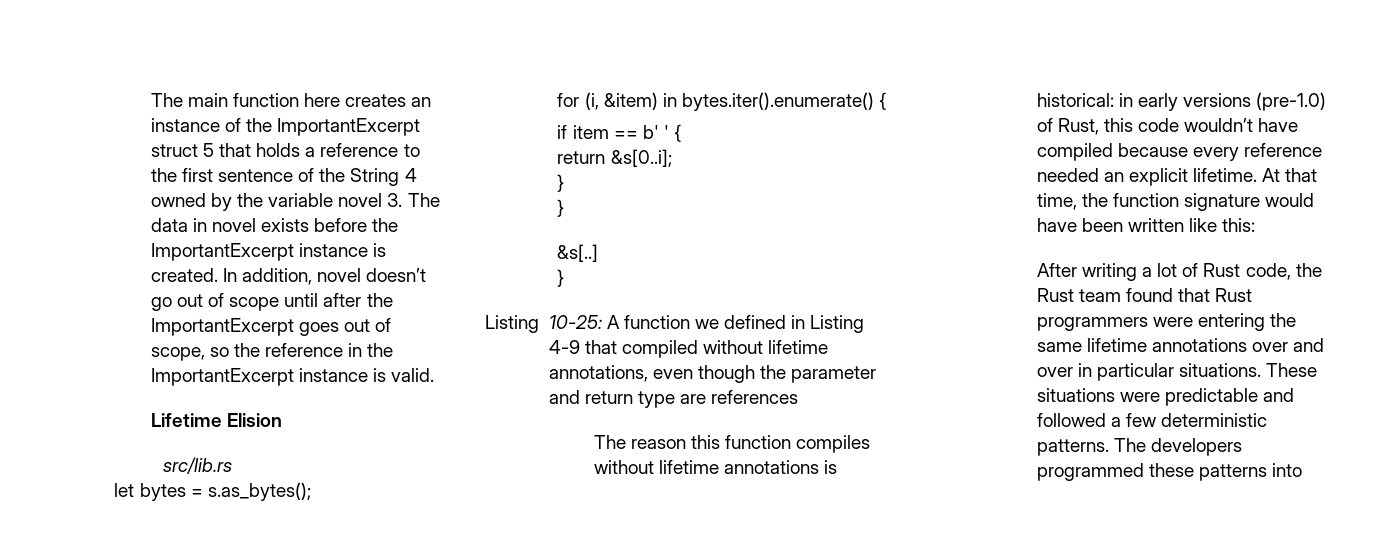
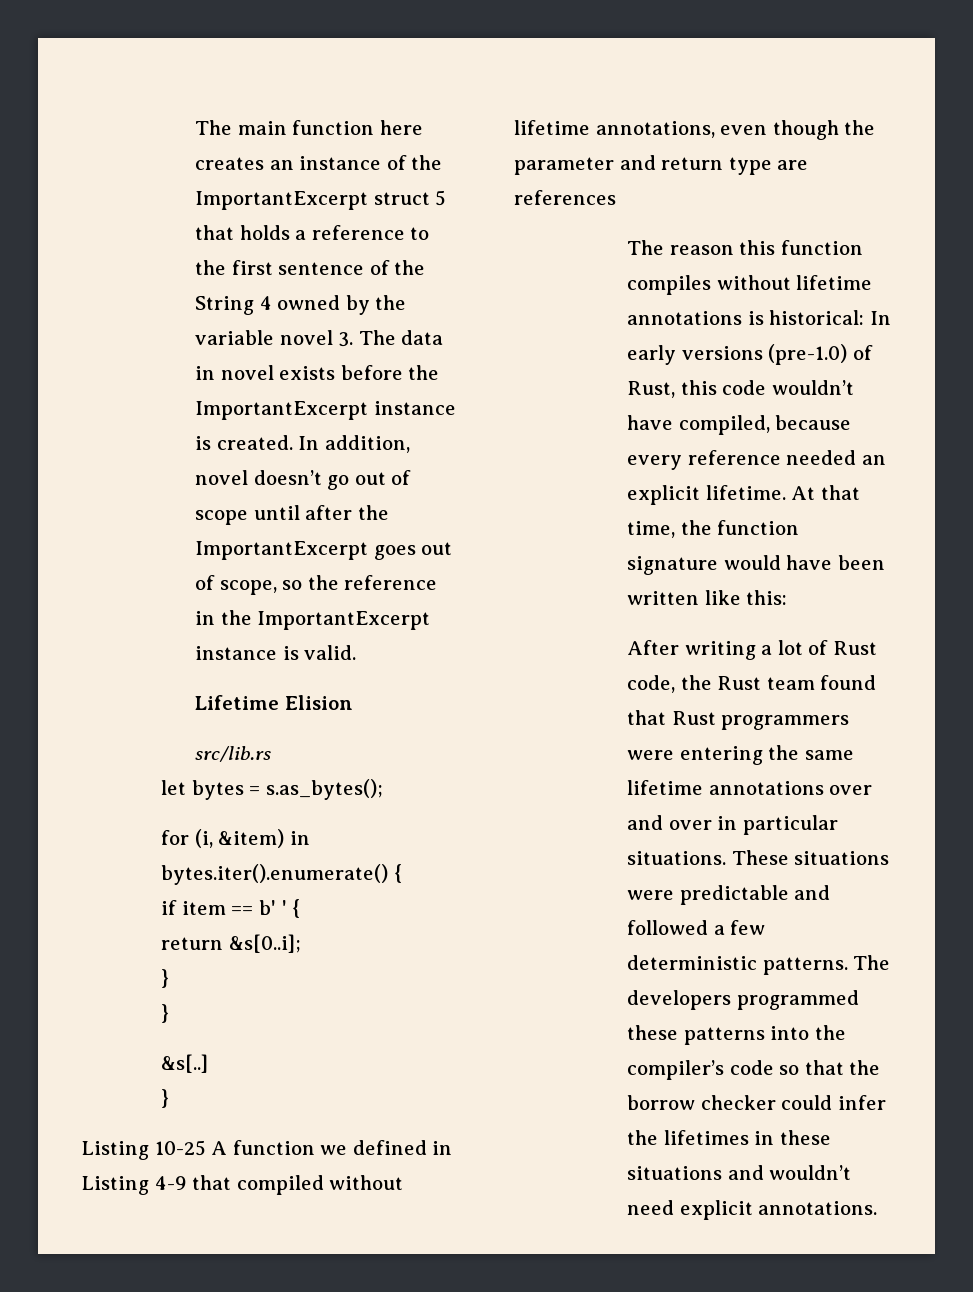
- Listing 10-25: A function we defined in Listing 4-9 that compiled without lifetime annotations, even though the parameter and return type are references
+ Listing 10-25 A function we defined in Listing 4-9 that compiled without lifetime annotations, even though the parameter and return type are references
- The reason this function compiles without lifetime annotations is historical: in early versions (pre-1.0) of Rust, this code wouldn’t have compiled because every reference needed an explicit lifetime.
+ The reason this function compiles without lifetime annotations is historical: In early versions (pre-1.0) of Rust, this code wouldn’t have compiled, because every reference needed an explicit lifetime.
- The developers programmed these patterns into
+ The developers programmed these patterns into the compiler’s code so that the borrow checker could infer the lifetimes in these situations and wouldn’t need explicit annotations.

